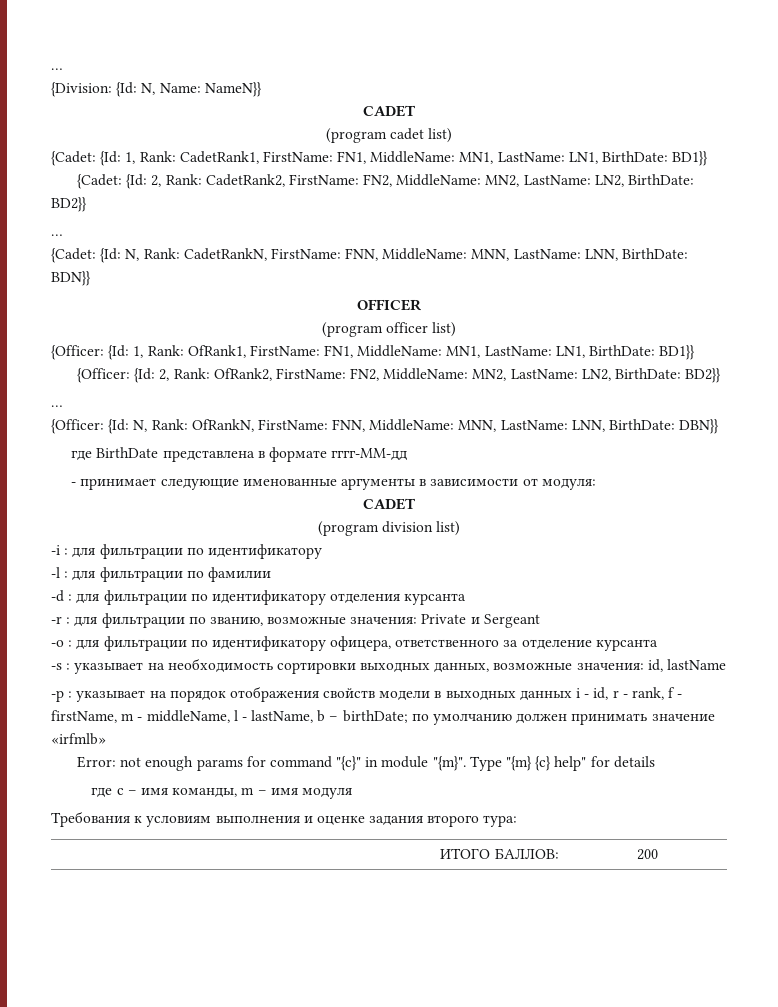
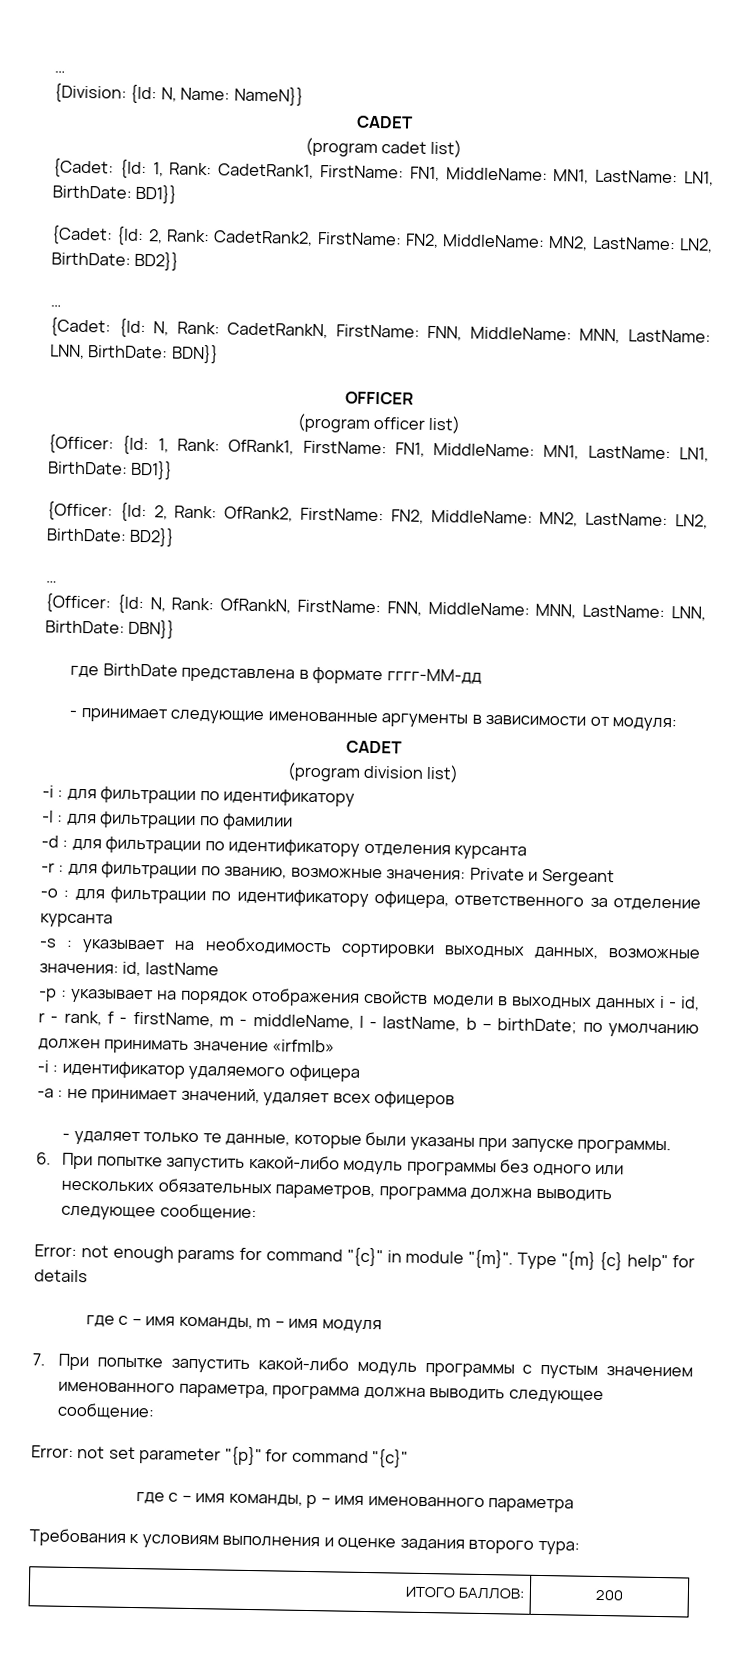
+ -i : идентификатор удаляемого офицера
+ -a : не принимает значений, удаляет всех офицеров
+ - удаляет только те данные, которые были указаны при запуске программы.
+ 6. При попытке запустить какой-либо модуль программы без одного или нескольких обязательных параметров, программа должна выводить следующее сообщение:
+ 7. При попытке запустить какой-либо модуль программы с пустым значением именованного параметра, программа должна выводить следующее сообщение:
+ Error: not set parameter "{p}" for command "{c}"
+ где c – имя команды, p – имя именованного параметра

